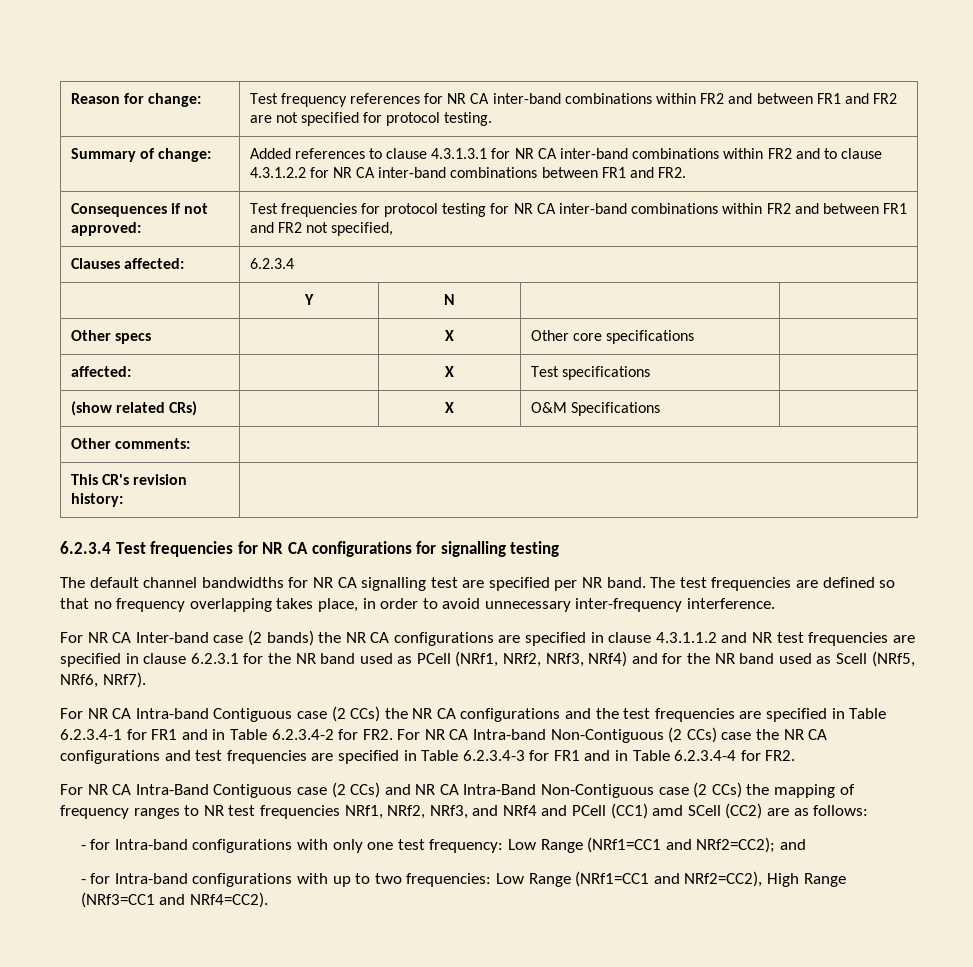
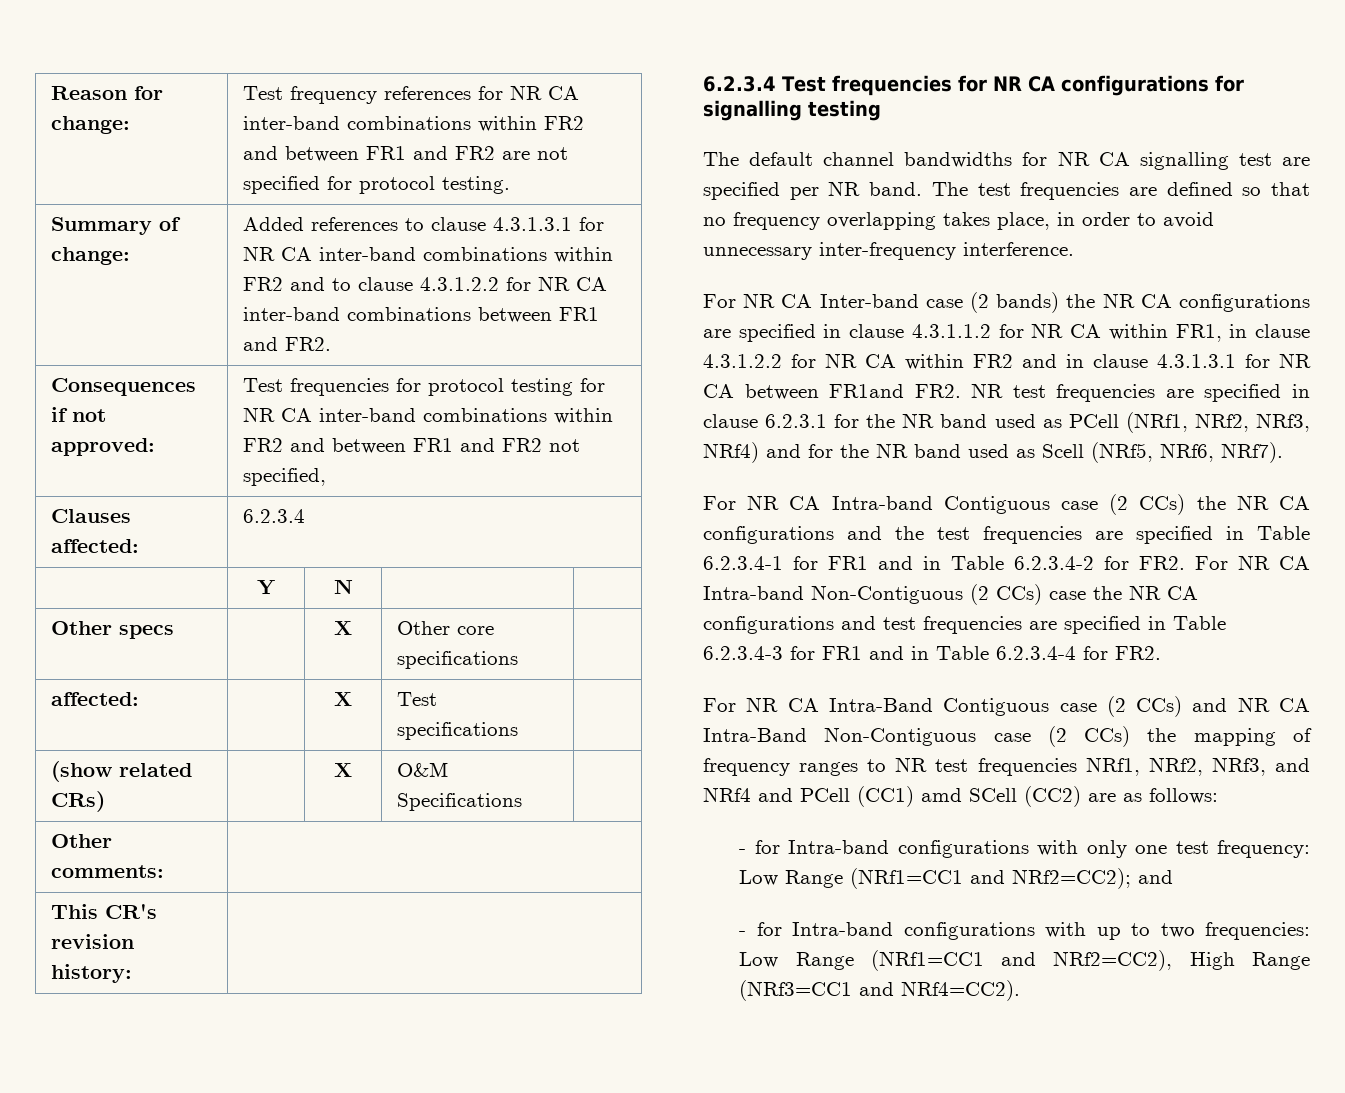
- For NR CA Inter-band case (2 bands) the NR CA configurations are specified in clause 4.3.1.1.2 and NR test frequencies are specified in clause 6.2.3.1 for the NR band used as PCell (NRf1, NRf2, NRf3, NRf4) and for the NR band used as Scell (NRf5, NRf6, NRf7).
+ For NR CA Inter-band case (2 bands) the NR CA configurations are specified in clause 4.3.1.1.2 for NR CA within FR1, in clause 4.3.1.2.2 for NR CA within FR2 and in clause 4.3.1.3.1 for NR CA between FR1and FR2. NR test frequencies are specified in clause 6.2.3.1 for the NR band used as PCell (NRf1, NRf2, NRf3, NRf4) and for the NR band used as Scell (NRf5, NRf6, NRf7).

